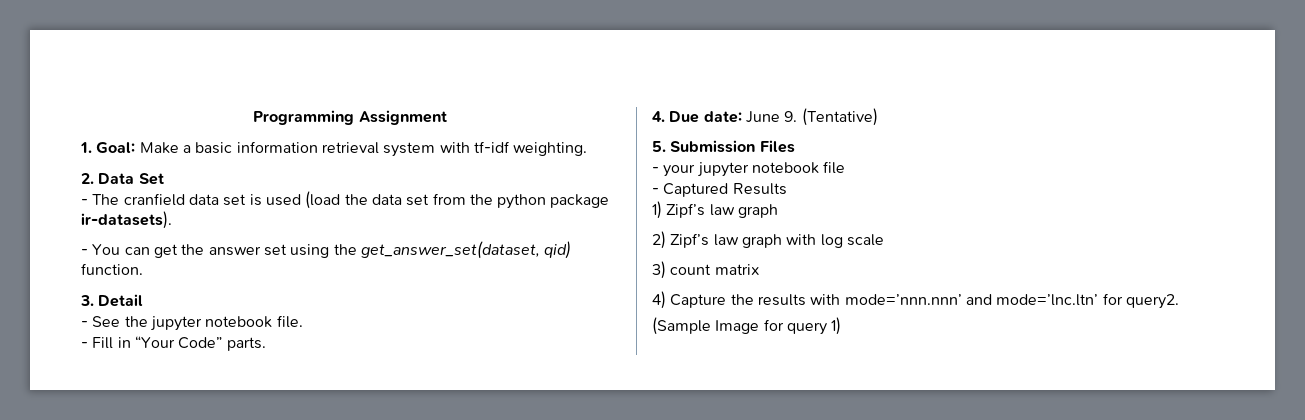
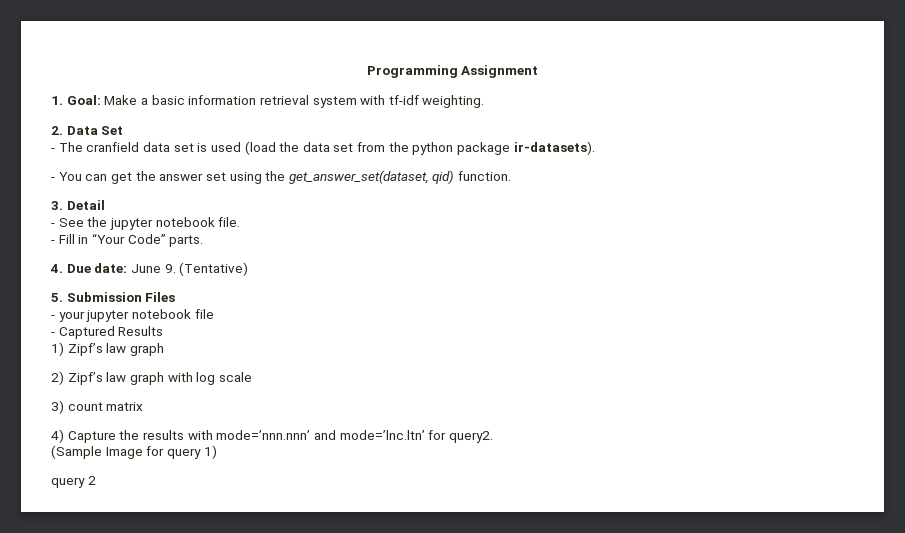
+ query 2

